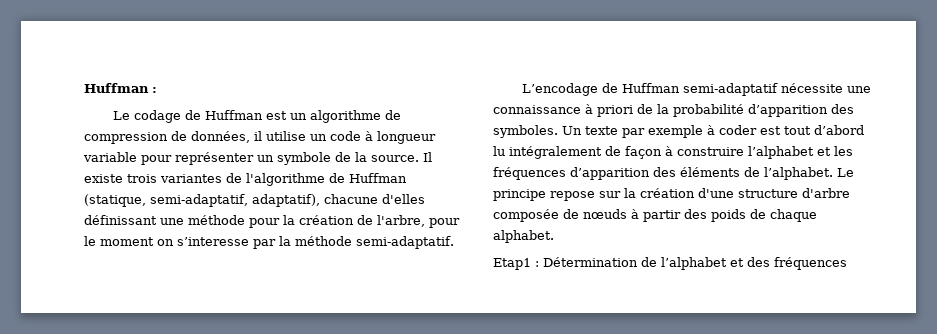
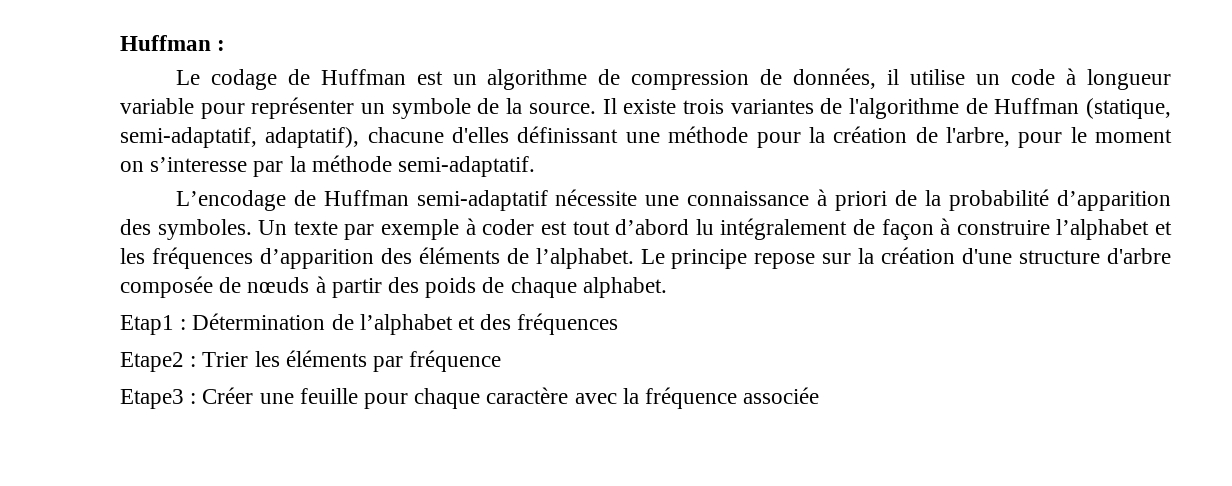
+ Etape2 : Trier les éléments par fréquence
+ Etape3 : Créer une feuille pour chaque caractère avec la fréquence associée

